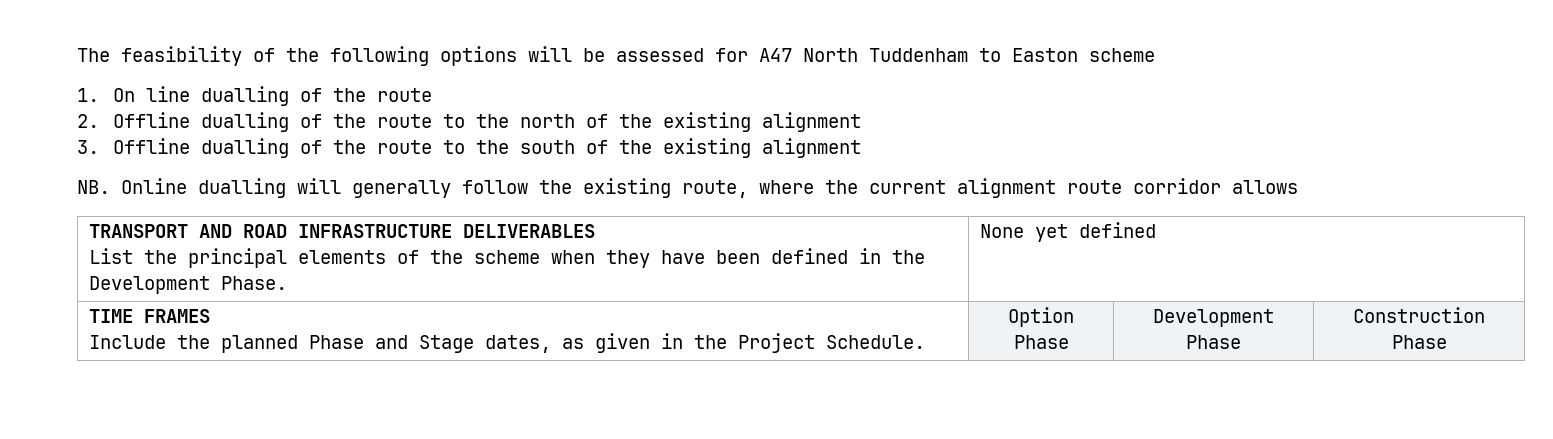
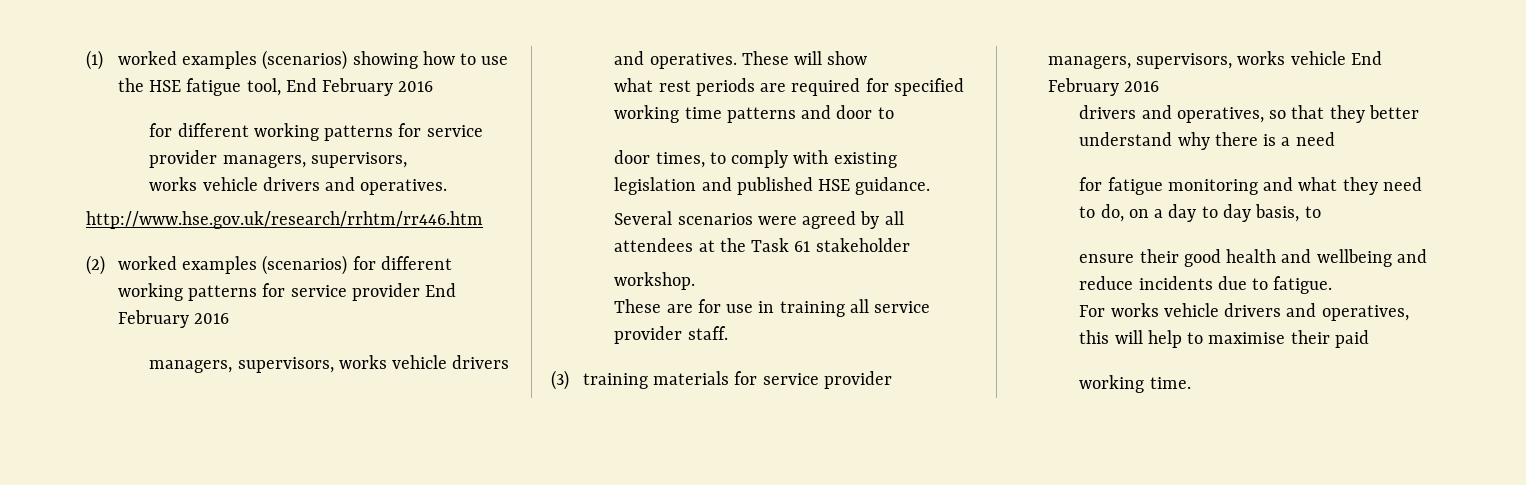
- The feasibility of the following options will be assessed for A47 North Tuddenham to Easton scheme
- 1. On line dualling of the route
- 2. Offline dualling of the route to the north of the existing alignment
- 3. Offline dualling of the route to the south of the existing alignment
- NB. Online dualling will generally follow the existing route, where the current alignment route corridor allows
- TRANSPORT AND ROAD INFRASTRUCTURE DELIVERABLES
- List the principal elements of the scheme when they have been defined in the Development Phase. | None yet defined
- TIME FRAMES
- Include the planned Phase and Stage dates, as given in the Project Schedule. | Option Phase | Development Phase | Construction Phase
+ (1) worked examples (scenarios) showing how to use the HSE fatigue tool, End February 2016
+ for different working patterns for service provider managers, supervisors,
+ works vehicle drivers and operatives.
+ http://www.hse.gov.uk/research/rrhtm/rr446.htm
+ (2) worked examples (scenarios) for different working patterns for service provider End February 2016
+ managers, supervisors, works vehicle drivers and operatives. These will show
+ what rest periods are required for specified working time patterns and door to
+ door times, to comply with existing legislation and published HSE guidance.
+ Several scenarios were agreed by all attendees at the Task 61 stakeholder
+ workshop.
+ These are for use in training all service provider staff.
+ (3) training materials for service provider managers, supervisors, works vehicle End February 2016
+ drivers and operatives, so that they better understand why there is a need
+ for fatigue monitoring and what they need to do, on a day to day basis, to
+ ensure their good health and wellbeing and reduce incidents due to fatigue.
+ For works vehicle drivers and operatives, this will help to maximise their paid
+ working time.

